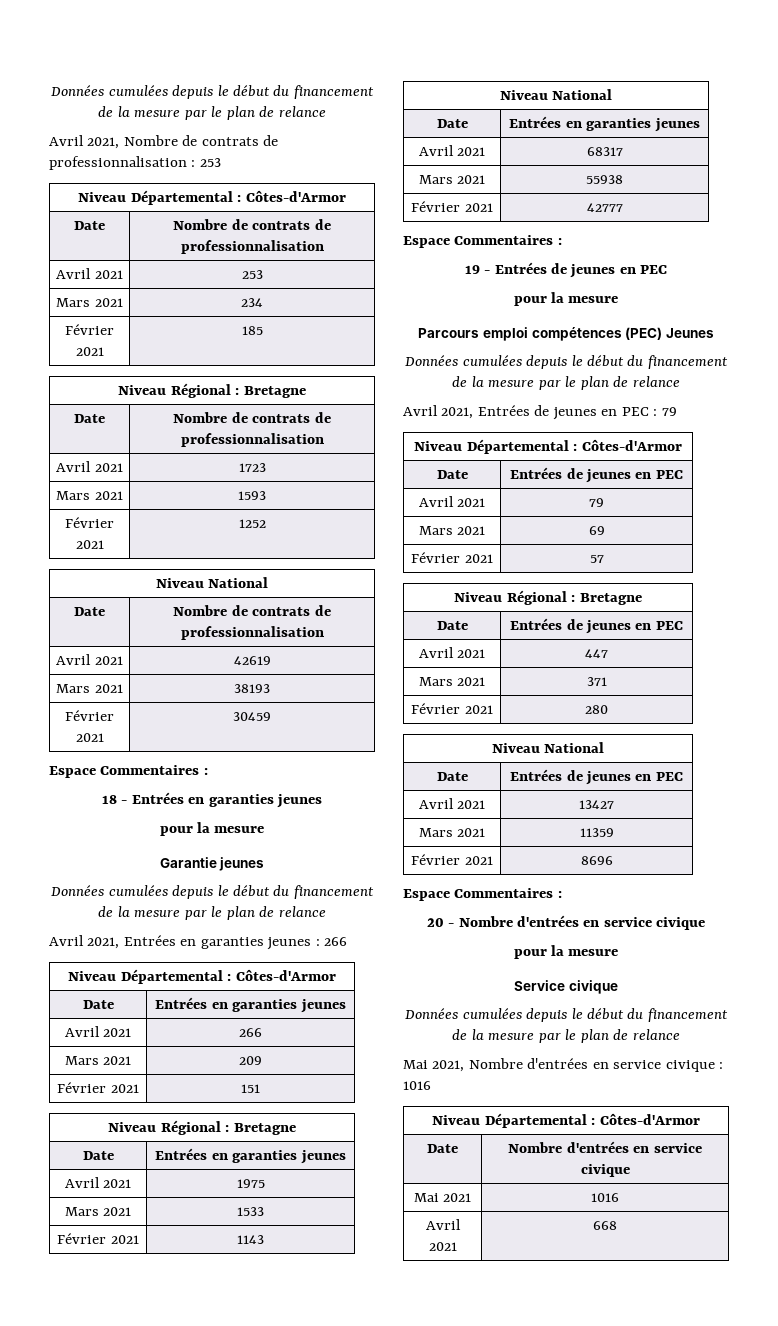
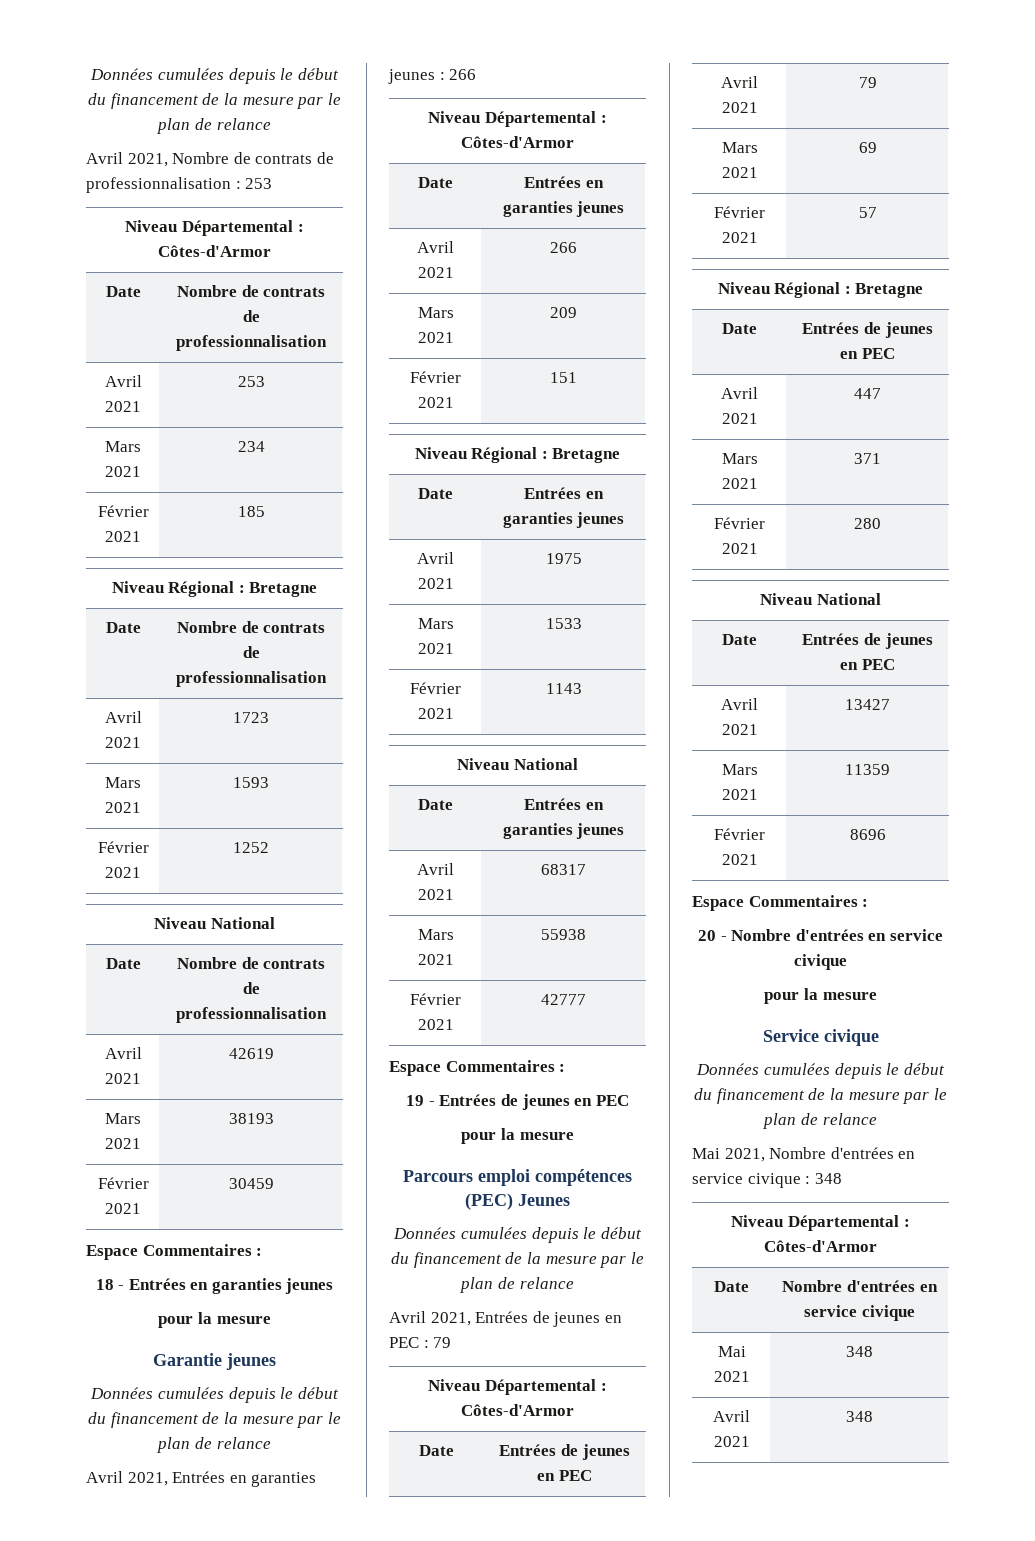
- Mai 2021, Nombre d'entrées en service civique : 1016
+ Mai 2021, Nombre d'entrées en service civique : 348
- Mai 2021 | 1016
- Avril 2021 | 668
+ Mai 2021 | 348
+ Avril 2021 | 348

